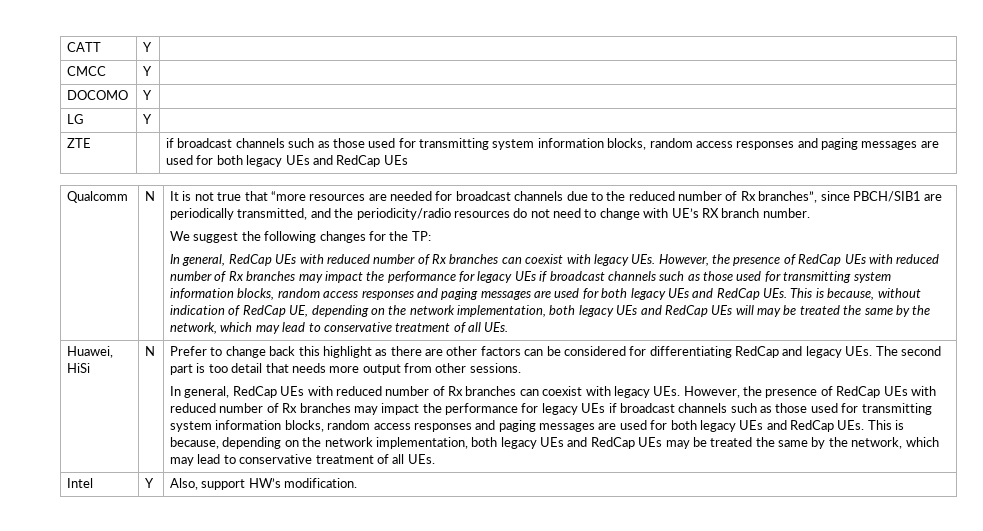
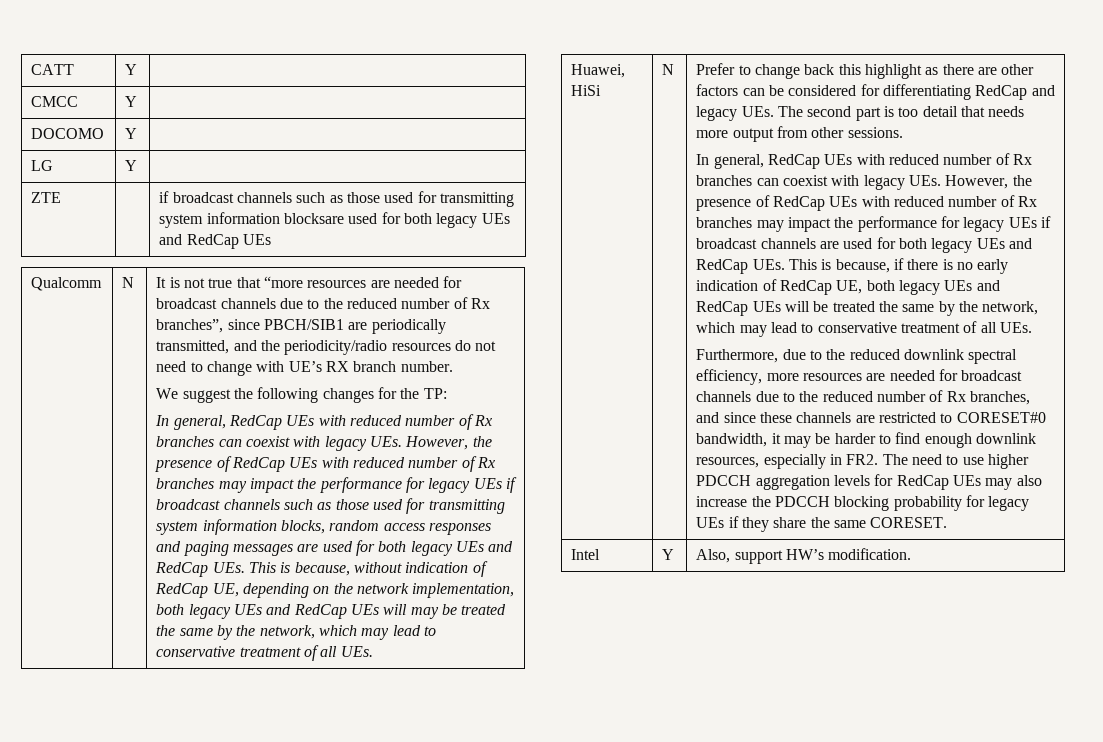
- ZTE | | if broadcast channels such as those used for transmitting system information blocks, random access responses and paging messages are used for both legacy UEs and RedCap UEs
+ ZTE | | if broadcast channels such as those used for transmitting system information blocksare used for both legacy UEs and RedCap UEs
- In general, RedCap UEs with reduced number of Rx branches can coexist with legacy UEs. However, the presence of RedCap UEs with reduced number of Rx branches may impact the performance for legacy UEs if broadcast channels such as those used for transmitting system information blocks, random access responses and paging messages are used for both legacy UEs and RedCap UEs. This is because, depending on the network implementation, both legacy UEs and RedCap UEs may be treated the same by the network, which may lead to conservative treatment of all UEs.
+ In general, RedCap UEs with reduced number of Rx branches can coexist with legacy UEs. However, the presence of RedCap UEs with reduced number of Rx branches may impact the performance for legacy UEs if broadcast channels are used for both legacy UEs and RedCap UEs. This is because, if there is no early indication of RedCap UE, both legacy UEs and RedCap UEs will be treated the same by the network, which may lead to conservative treatment of all UEs.
+ Furthermore, due to the reduced downlink spectral efficiency, more resources are needed for broadcast channels due to the reduced number of Rx branches, and since these channels are restricted to CORESET#0 bandwidth, it may be harder to find enough downlink resources, especially in FR2. The need to use higher PDCCH aggregation levels for RedCap UEs may also increase the PDCCH blocking probability for legacy UEs if they share the same CORESET.

